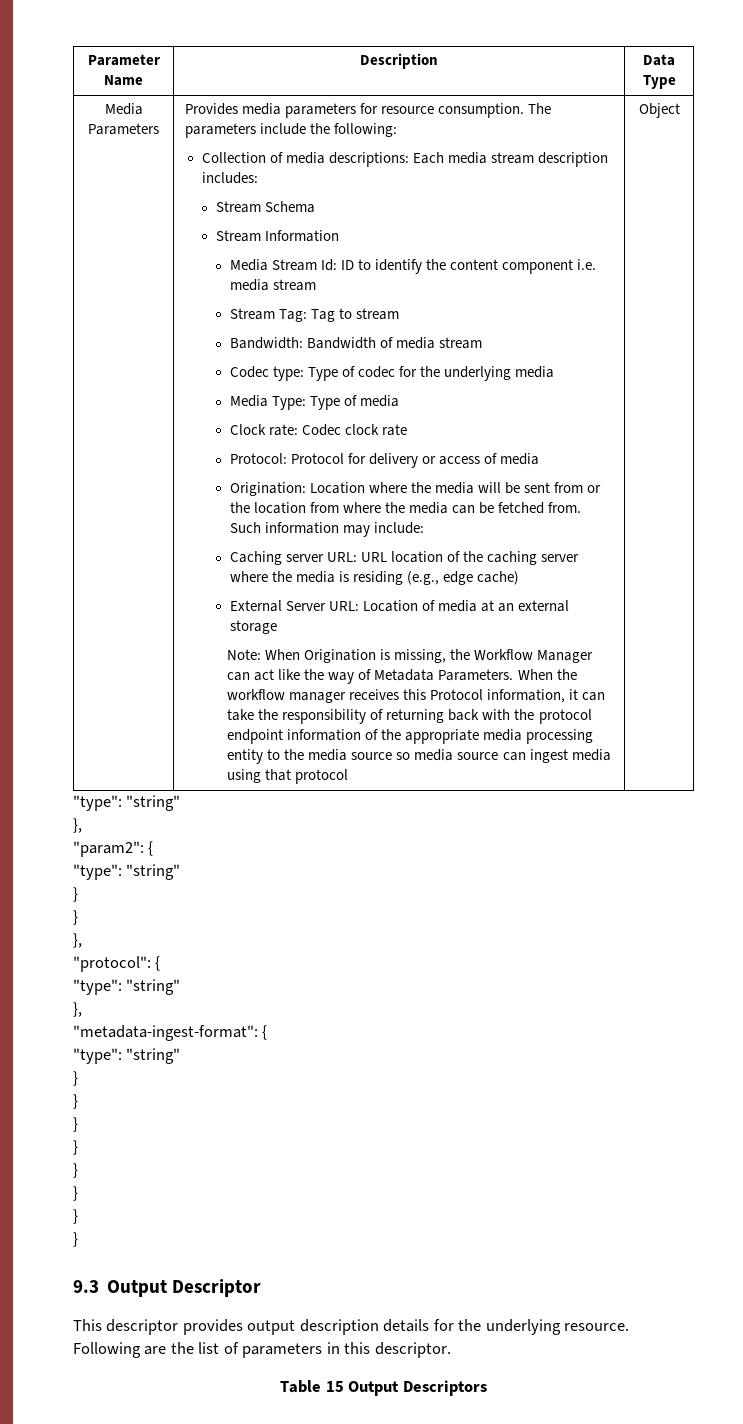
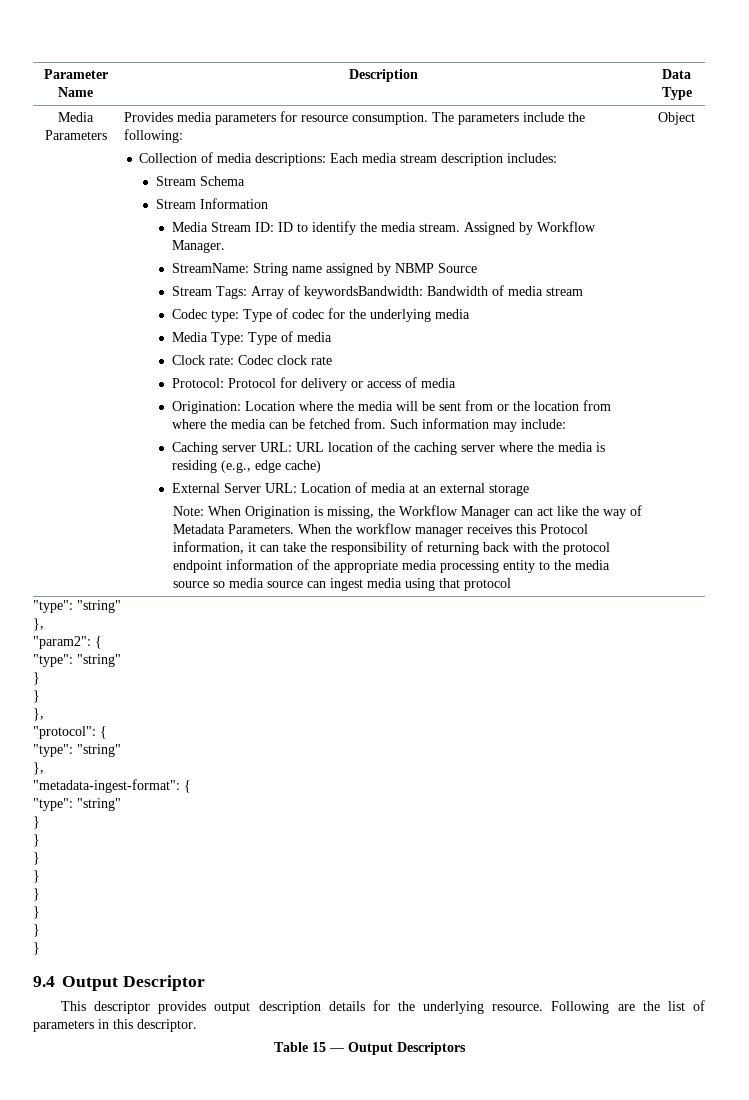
- Media Stream Id: ID to identify the content component i.e. media stream
- Stream Tag: Tag to stream
- Bandwidth: Bandwidth of media stream
+ Media Stream ID: ID to identify the media stream. Assigned by Workflow Manager.
+ StreamName: String name assigned by NBMP Source
+ Stream Tags: Array of keywordsBandwidth: Bandwidth of media stream
- 9.3 Output Descriptor
+ 9.4 Output Descriptor
- Table 15 Output Descriptors
+ Table 15 — Output Descriptors

